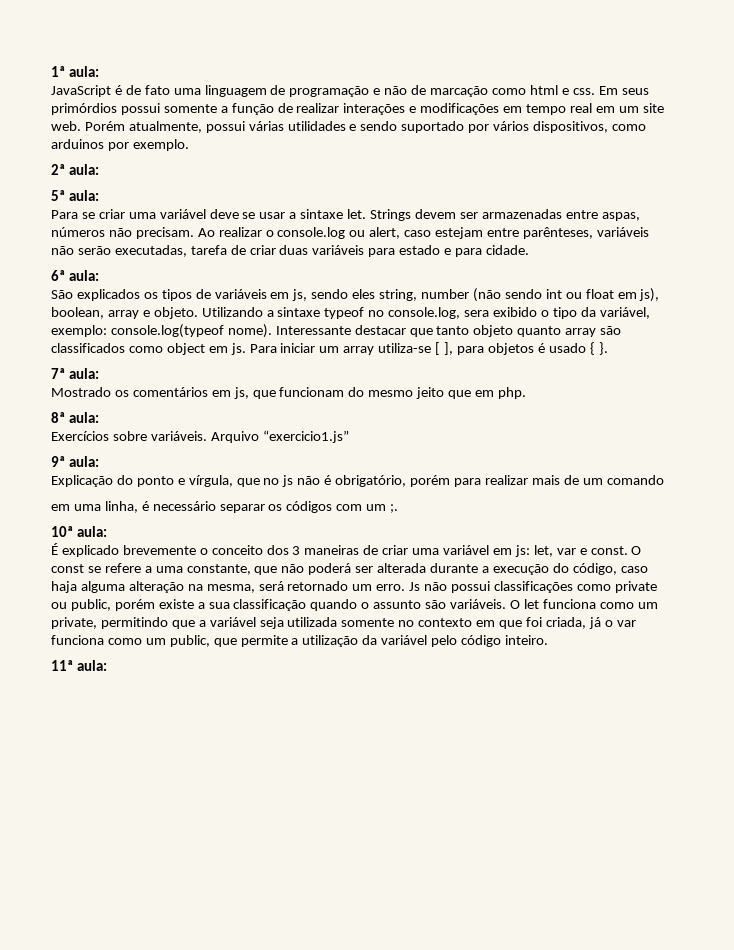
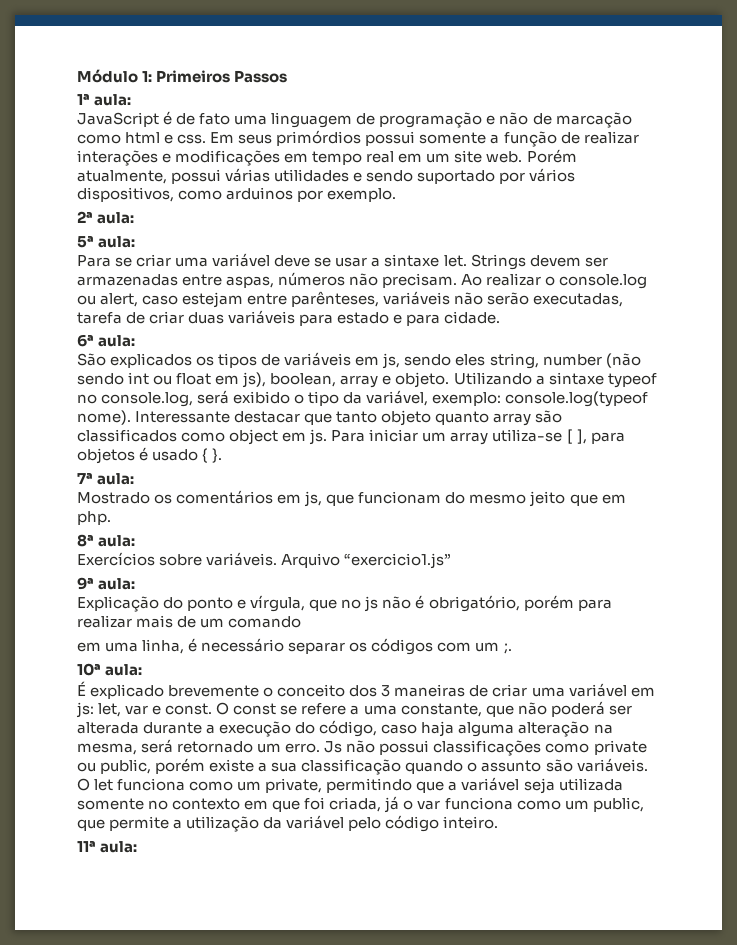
+ Módulo 1: Primeiros Passos
- Utilizando a sintaxe typeof no console.log, sera exibido o tipo da variável, exemplo: console.log(typeof nome).
+ Utilizando a sintaxe typeof no console.log, será exibido o tipo da variável, exemplo: console.log(typeof nome).

